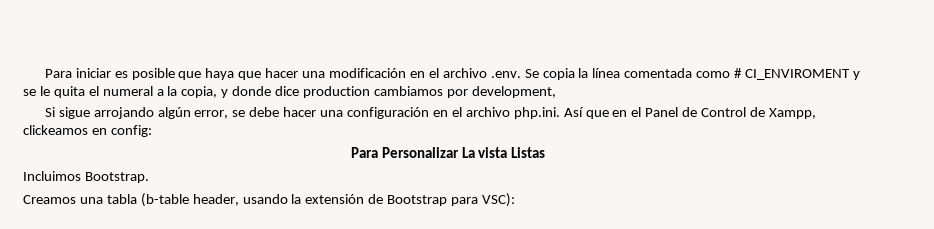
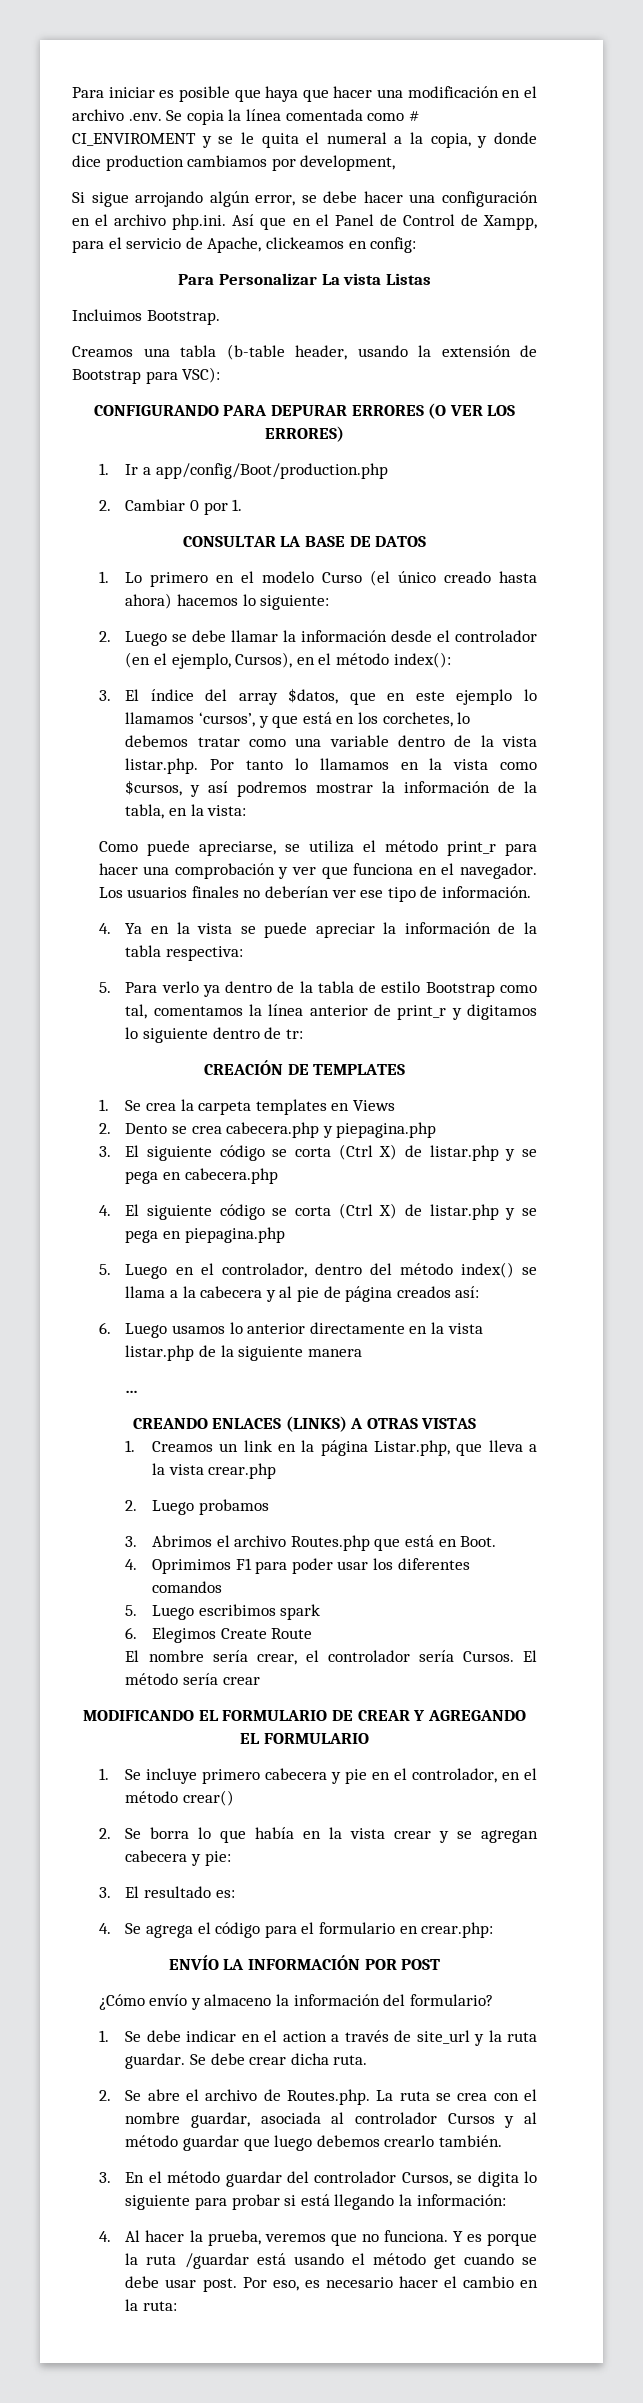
- Si sigue arrojando algún error, se debe hacer una configuración en el archivo php.ini. Así que en el Panel de Control de Xampp, clickeamos en config:
+ Si sigue arrojando algún error, se debe hacer una configuración en el archivo php.ini. Así que en el Panel de Control de Xampp, para el servicio de Apache, clickeamos en config:
+ CONFIGURANDO PARA DEPURAR ERRORES (O VER LOS ERRORES)
+ 1. Ir a app/config/Boot/production.php
+ 2. Cambiar 0 por 1.
+ CONSULTAR LA BASE DE DATOS
+ 1. Lo primero en el modelo Curso (el único creado hasta ahora) hacemos lo siguiente:
+ 2. Luego se debe llamar la información desde el controlador (en el ejemplo, Cursos), en el método index():
+ 3. El índice del array $datos, que en este ejemplo lo llamamos ‘cursos’, y que está en los corchetes, lo debemos tratar como una variable dentro de la vista listar.php. Por tanto lo llamamos en la vista como $cursos, y así podremos mostrar la información de la tabla, en la vista:
+ Como puede apreciarse, se utiliza el método print_r para hacer una comprobación y ver que funciona en el navegador. Los usuarios finales no deberían ver ese tipo de información.
+ 4. Ya en la vista se puede apreciar la información de la tabla respectiva:
+ 5. Para verlo ya dentro de la tabla de estilo Bootstrap como tal, comentamos la línea anterior de print_r y digitamos lo siguiente dentro de tr:
+ CREACIÓN DE TEMPLATES
+ 1. Se crea la carpeta templates en Views
+ 2. Dento se crea cabecera.php y piepagina.php
+ 3. El siguiente código se corta (Ctrl X) de listar.php y se pega en cabecera.php
+ 4. El siguiente código se corta (Ctrl X) de listar.php y se pega en piepagina.php
+ 5. Luego en el controlador, dentro del método index() se llama a la cabecera y al pie de página creados así:
+ 6. Luego usamos lo anterior directamente en la vista listar.php de la siguiente manera
+ …
+ CREANDO ENLACES (LINKS) A OTRAS VISTAS
+ 1. Creamos un link en la página Listar.php, que lleva a la vista crear.php
+ 2. Luego probamos
+ 3. Abrimos el archivo Routes.php que está en Boot.
+ 4. Oprimimos F1 para poder usar los diferentes comandos
+ 5. Luego escribimos spark
+ 6. Elegimos Create Route
+ El nombre sería crear, el controlador sería Cursos. El método sería crear
+ MODIFICANDO EL FORMULARIO DE CREAR Y AGREGANDO EL FORMULARIO
+ 1. Se incluye primero cabecera y pie en el controlador, en el método crear()
+ 2. Se borra lo que había en la vista crear y se agregan cabecera y pie:
+ 3. El resultado es:
+ 4. Se agrega el código para el formulario en crear.php:
+ ENVÍO LA INFORMACIÓN POR POST
+ ¿Cómo envío y almaceno la información del formulario?
+ 1. Se debe indicar en el action a través de site_url y la ruta guardar. Se debe crear dicha ruta.
+ 2. Se abre el archivo de Routes.php. La ruta se crea con el nombre guardar, asociada al controlador Cursos y al método guardar que luego debemos crearlo también.
+ 3. En el método guardar del controlador Cursos, se digita lo siguiente para probar si está llegando la información:
+ 4. Al hacer la prueba, veremos que no funciona. Y es porque la ruta /guardar está usando el método get cuando se debe usar post. Por eso, es necesario hacer el cambio en la ruta:

